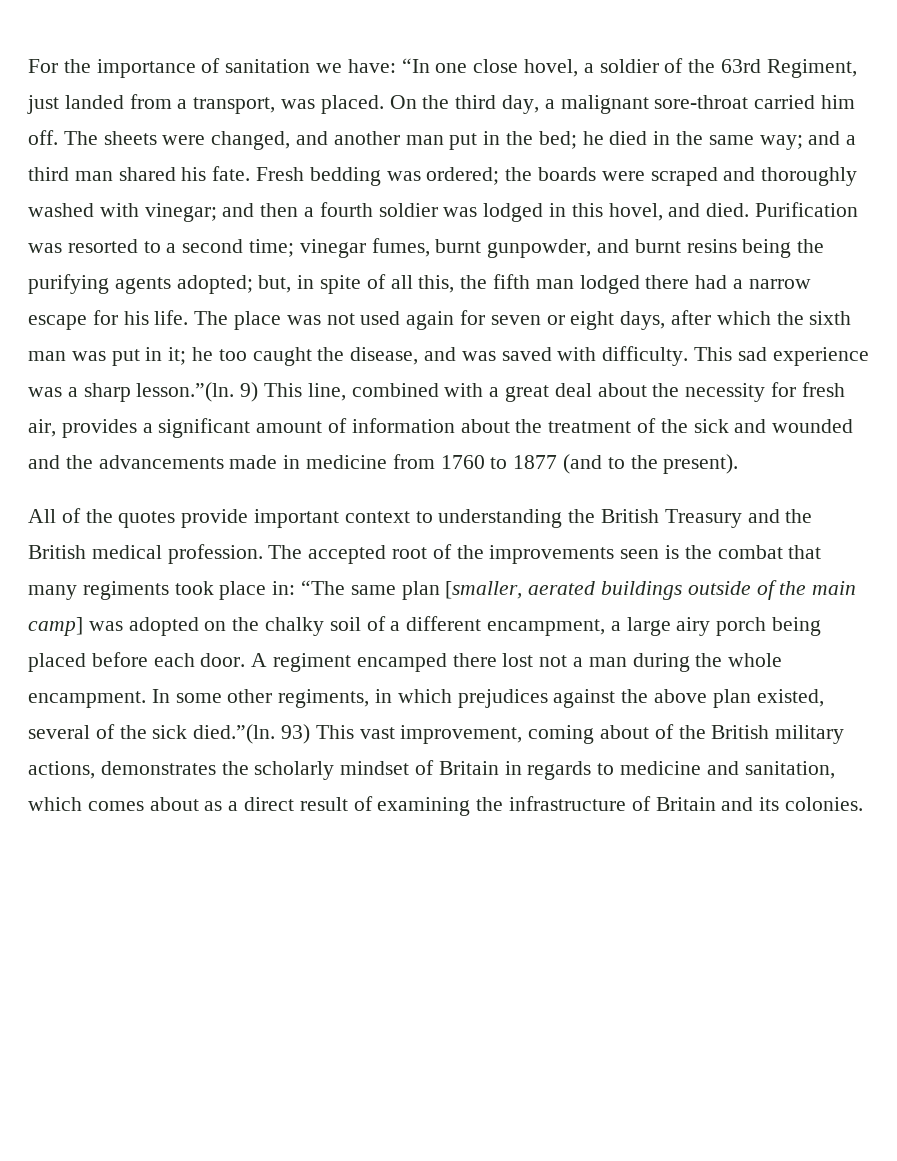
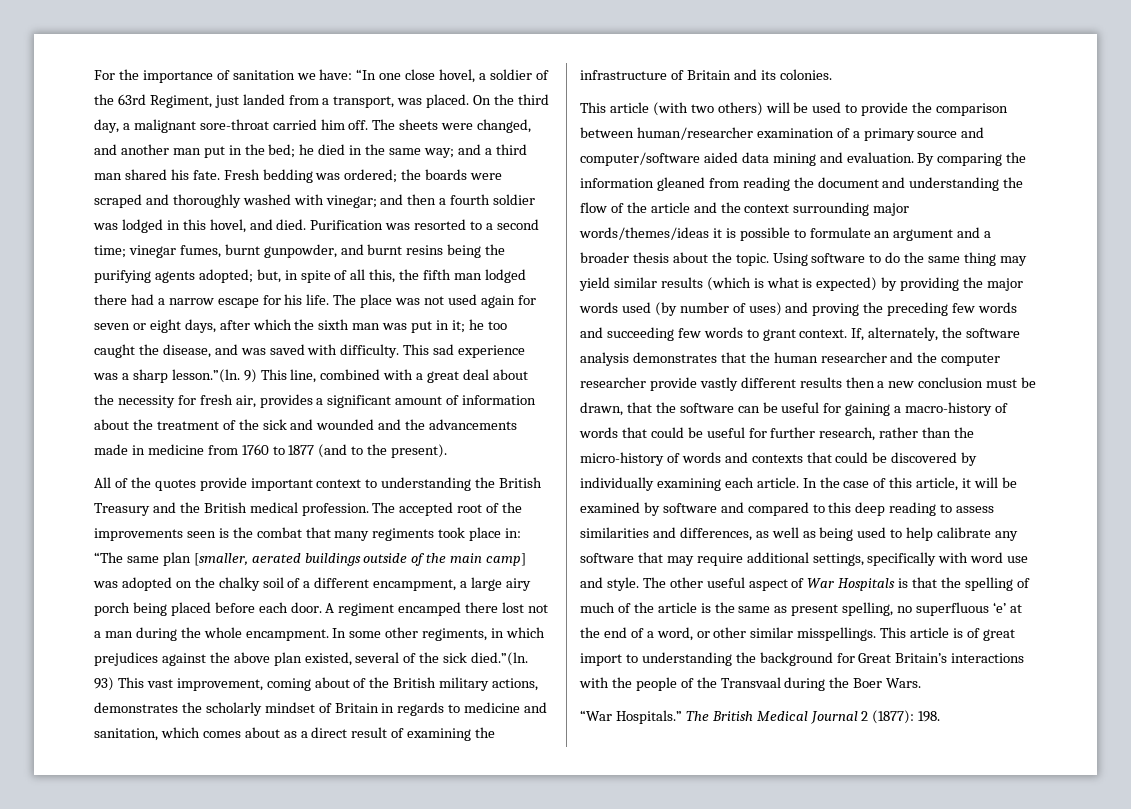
+ This article (with two others) will be used to provide the comparison between human/researcher examination of a primary source and computer/software aided data mining and evaluation. By comparing the information gleaned from reading the document and understanding the flow of the article and the context surrounding major words/themes/ideas it is possible to formulate an argument and a broader thesis about the topic. Using software to do the same thing may yield similar results (which is what is expected) by providing the major words used (by number of uses) and proving the preceding few words and succeeding few words to grant context. If, alternately, the software analysis demonstrates that the human researcher and the computer researcher provide vastly different results then a new conclusion must be drawn, that the software can be useful for gaining a macro-history of words that could be useful for further research, rather than the micro-history of words and contexts that could be discovered by individually examining each article. In the case of this article, it will be examined by software and compared to this deep reading to assess similarities and differences, as well as being used to help calibrate any software that may require additional settings, specifically with word use and style. The other useful aspect of War Hospitals is that the spelling of much of the article is the same as present spelling, no superfluous ‘e’ at the end of a word, or other similar misspellings. This article is of great import to understanding the background for Great Britain’s interactions with the people of the Transvaal during the Boer Wars.
+ “War Hospitals.” The British Medical Journal 2 (1877): 198.

